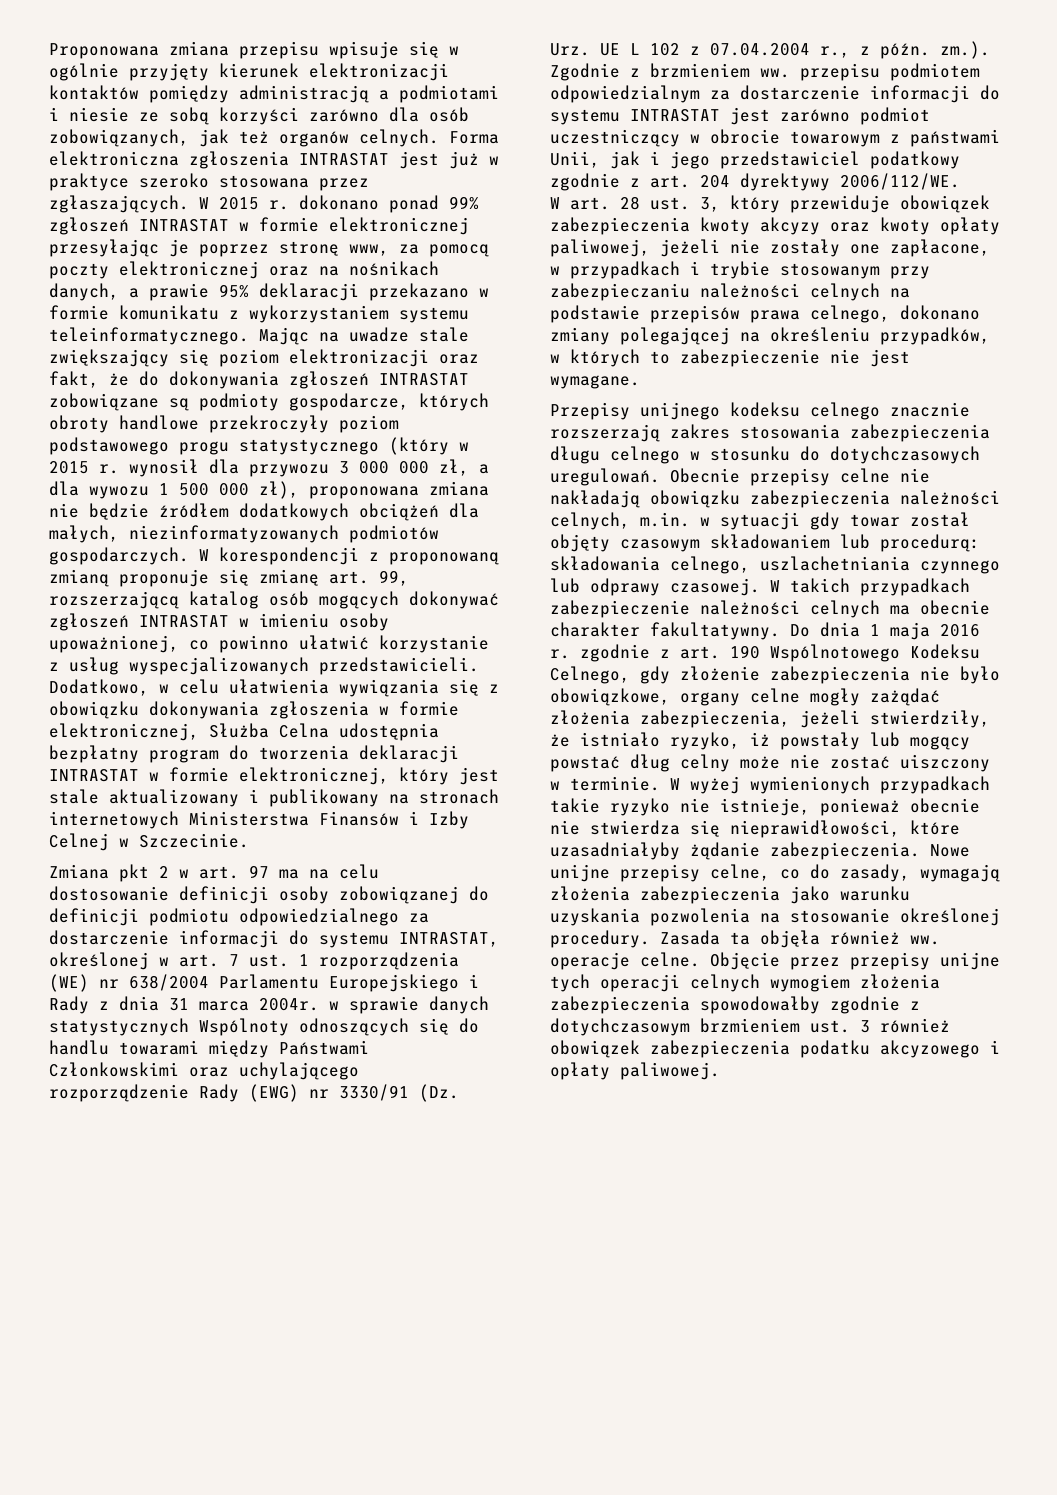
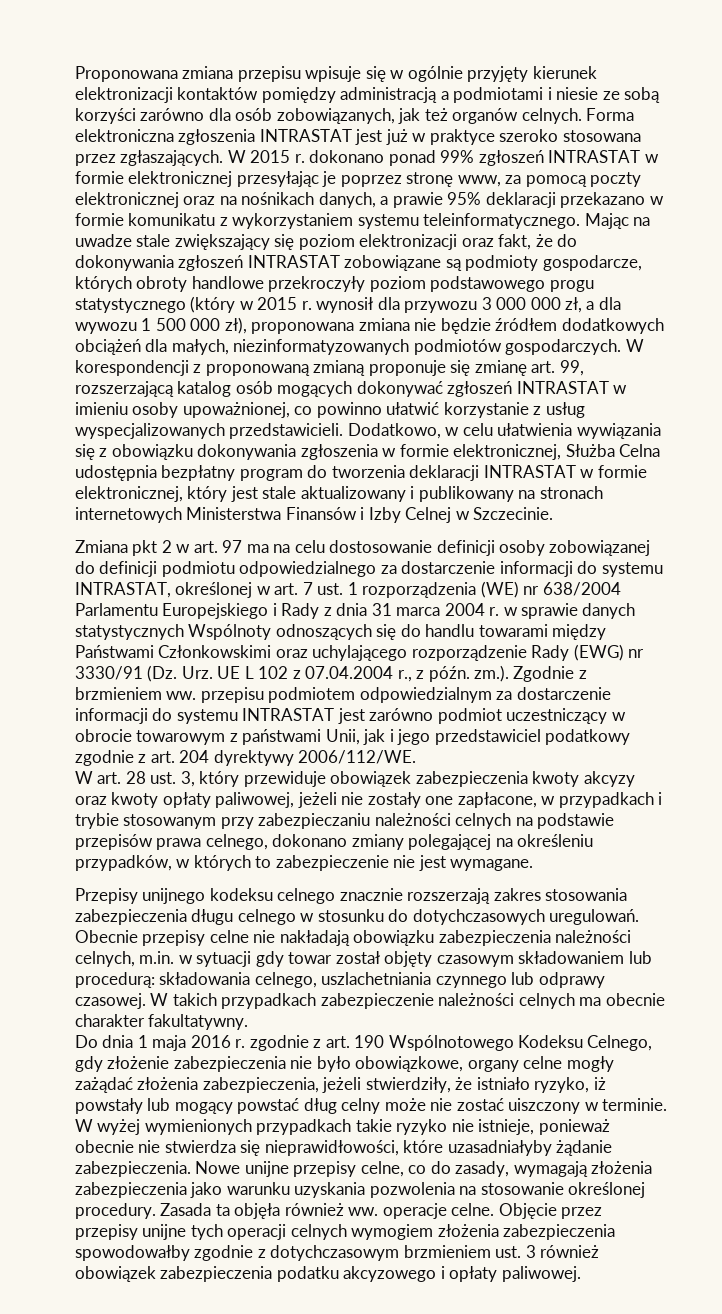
- Zmiana pkt 2 w art. 97 ma na celu dostosowanie definicji osoby zobowiązanej do definicji podmiotu odpowiedzialnego za dostarczenie informacji do systemu INTRASTAT, określonej w art. 7 ust. 1 rozporządzenia (WE) nr 638/2004 Parlamentu Europejskiego i Rady z dnia 31 marca 2004r. w sprawie danych statystycznych Wspólnoty odnoszących się do handlu towarami między Państwami Członkowskimi oraz uchylającego rozporządzenie Rady (EWG) nr 3330/91 (Dz. Urz. UE L 102 z 07.04.2004 r., z późn. zm.). Zgodnie z brzmieniem ww. przepisu podmiotem odpowiedzialnym za dostarczenie informacji do systemu INTRASTAT jest zarówno podmiot uczestniczący w obrocie towarowym z państwami Unii, jak i jego przedstawiciel podatkowy zgodnie z art. 204 dyrektywy 2006/112/WE.
+ Zmiana pkt 2 w art. 97 ma na celu dostosowanie definicji osoby zobowiązanej do definicji podmiotu odpowiedzialnego za dostarczenie informacji do systemu INTRASTAT, określonej w art. 7 ust. 1 rozporządzenia (WE) nr 638/2004 Parlamentu Europejskiego i Rady z dnia 31 marca 2004 r. w sprawie danych statystycznych Wspólnoty odnoszących się do handlu towarami między Państwami Członkowskimi oraz uchylającego rozporządzenie Rady (EWG) nr 3330/91 (Dz. Urz. UE L 102 z 07.04.2004 r., z późn. zm.). Zgodnie z brzmieniem ww. przepisu podmiotem odpowiedzialnym za dostarczenie informacji do systemu INTRASTAT jest zarówno podmiot uczestniczący w obrocie towarowym z państwami Unii, jak i jego przedstawiciel podatkowy zgodnie z art. 204 dyrektywy 2006/112/WE.
- W takich przypadkach zabezpieczenie należności celnych ma obecnie charakter fakultatywny. Do dnia 1 maja 2016 r. zgodnie z art. 190 Wspólnotowego Kodeksu Celnego, gdy złożenie zabezpieczenia nie było obowiązkowe, organy celne mogły zażądać złożenia zabezpieczenia, jeżeli stwierdziły, że istniało ryzyko, iż powstały lub mogący powstać dług celny może nie zostać uiszczony w terminie.
+ W takich przypadkach zabezpieczenie należności celnych ma obecnie charakter fakultatywny.
+ Do dnia 1 maja 2016 r. zgodnie z art. 190 Wspólnotowego Kodeksu Celnego, gdy złożenie zabezpieczenia nie było obowiązkowe, organy celne mogły zażądać złożenia zabezpieczenia, jeżeli stwierdziły, że istniało ryzyko, iż powstały lub mogący powstać dług celny może nie zostać uiszczony w terminie.

